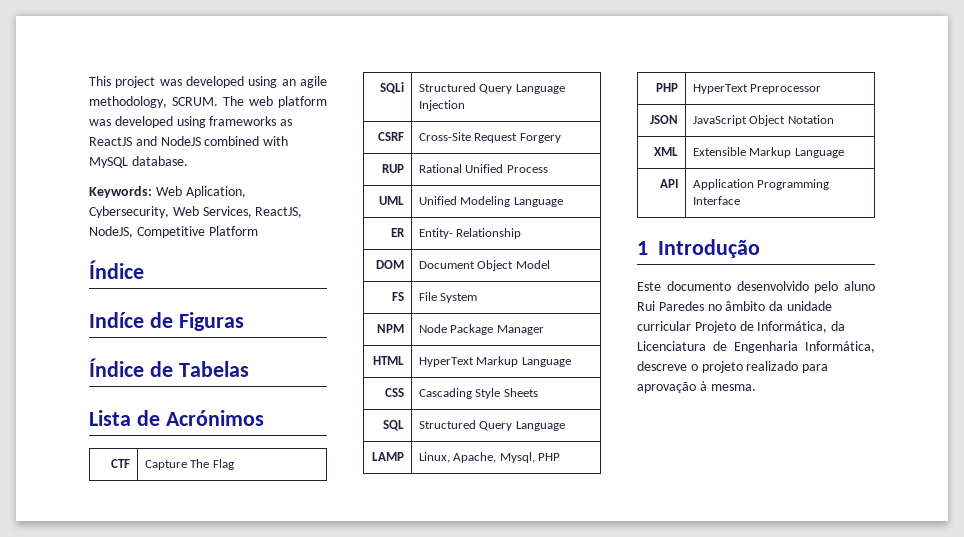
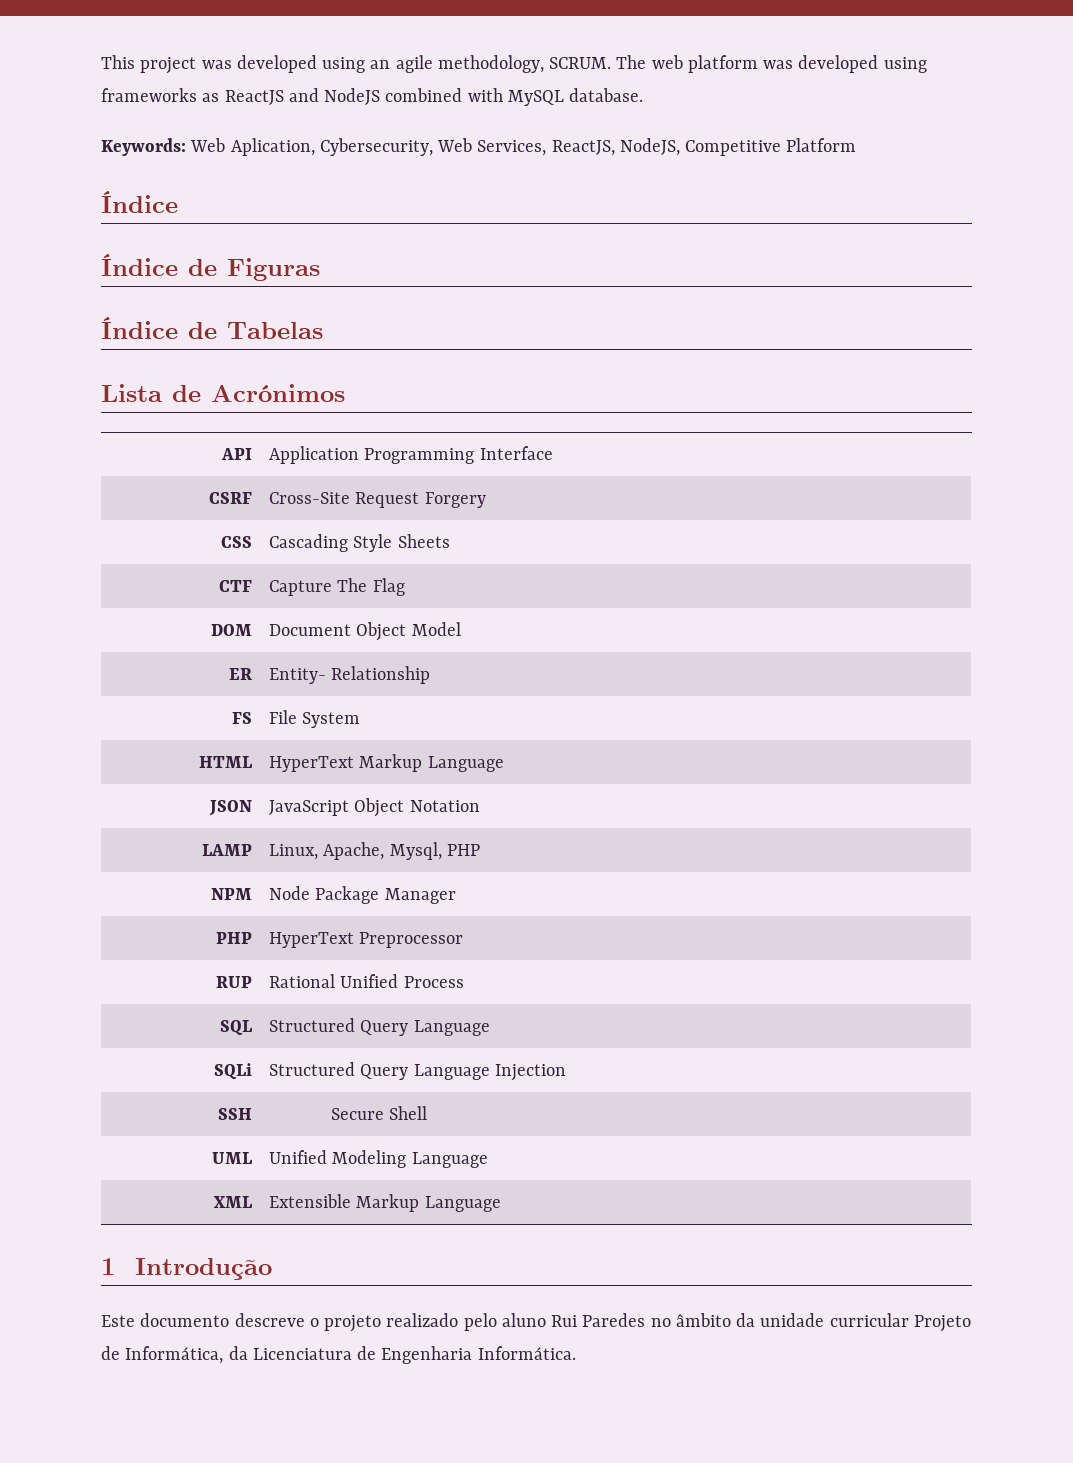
- Indíce de Figuras
+ Índice de Figuras
+ API | Application Programming Interface
+ CSRF | Cross-Site Request Forgery
+ CSS | Cascading Style Sheets
  CTF | Capture The Flag
+ DOM | Document Object Model
+ ER | Entity- Relationship
+ FS | File System
+ HTML | HyperText Markup Language
+ JSON | JavaScript Object Notation
+ LAMP | Linux, Apache, Mysql, PHP
+ NPM | Node Package Manager
+ PHP | HyperText Preprocessor
+ RUP | Rational Unified Process
+ SQL | Structured Query Language
- CSRF | Cross-Site Request Forgery
- RUP | Rational Unified Process
+ SSH | Secure Shell
  UML | Unified Modeling Language
- ER | Entity- Relationship
- DOM | Document Object Model
- FS | File System
- NPM | Node Package Manager
- HTML | HyperText Markup Language
- CSS | Cascading Style Sheets
- SQL | Structured Query Language
- LAMP | Linux, Apache, Mysql, PHP
- PHP | HyperText Preprocessor
- JSON | JavaScript Object Notation
- API | Application Programming Interface
- Este documento desenvolvido pelo aluno Rui Paredes no âmbito da unidade curricular Projeto de Informática, da Licenciatura de Engenharia Informática, descreve o projeto realizado para aprovação à mesma.
+ Este documento descreve o projeto realizado pelo aluno Rui Paredes no âmbito da unidade curricular Projeto de Informática, da Licenciatura de Engenharia Informática.

